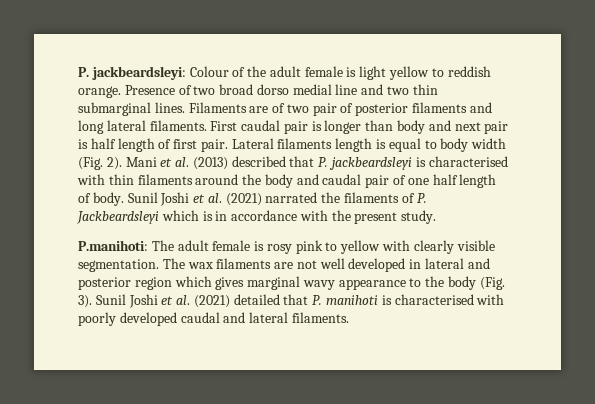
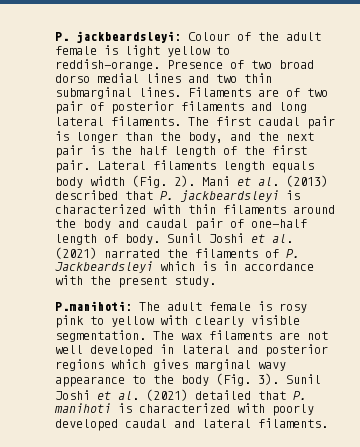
- P. jackbeardsleyi: Colour of the adult female is light yellow to reddish orange.
+ P. jackbeardsleyi: Colour of the adult female is light yellow to reddish-orange.
- Presence of two broad dorso medial line and two thin submarginal lines.
+ Presence of two broad dorso medial lines and two thin submarginal lines.
- First caudal pair is longer than body and next pair is half length of first pair.
+ The first caudal pair is longer than the body, and the next pair is the half length of the first pair.
- Lateral filaments length is equal to body width (Fig. 2).
+ Lateral filaments length equals body width (Fig. 2).
- Mani et al. (2013) described that P. jackbeardsleyi is characterised with thin filaments around the body and caudal pair of one half length of body.
+ Mani et al. (2013) described that P. jackbeardsleyi is characterized with thin filaments around the body and caudal pair of one-half length of body.
- The wax filaments are not well developed in lateral and posterior region which gives marginal wavy appearance to the body (Fig. 3).
+ The wax filaments are not well developed in lateral and posterior regions which gives marginal wavy appearance to the body (Fig. 3).
- Sunil Joshi et al. (2021) detailed that P. manihoti is characterised with poorly developed caudal and lateral filaments.
+ Sunil Joshi et al. (2021) detailed that P. manihoti is characterized with poorly developed caudal and lateral filaments.

